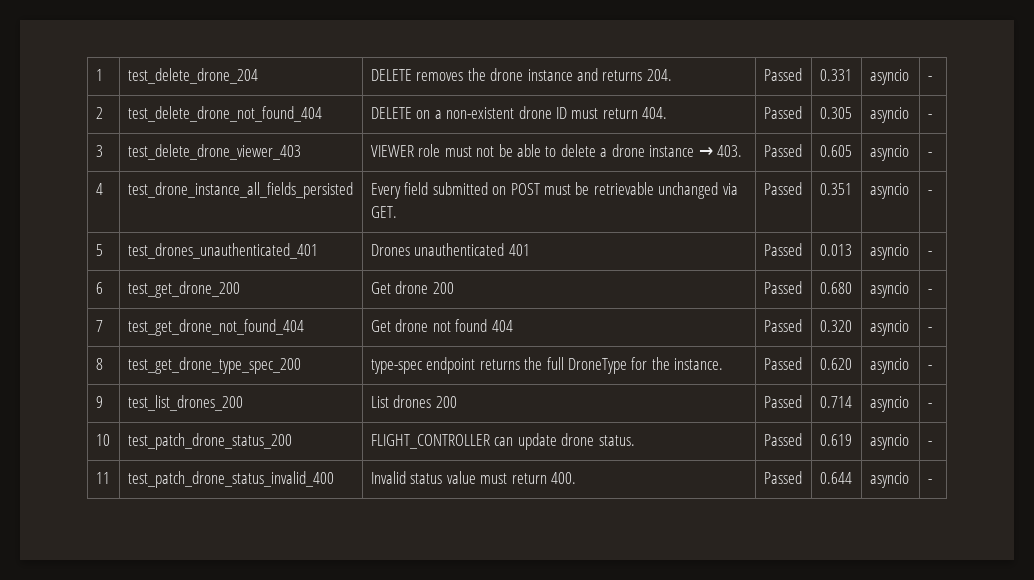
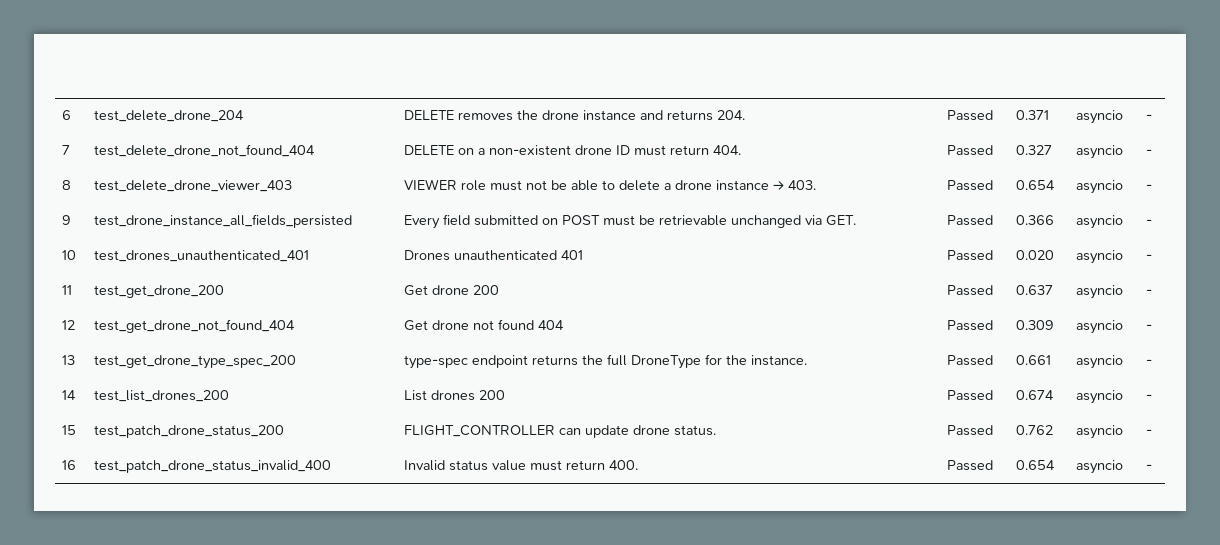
- 1 | test_delete_drone_204 | DELETE removes the drone instance and returns 204. | Passed | 0.331 | asyncio | -
- 2 | test_delete_drone_not_found_404 | DELETE on a non-existent drone ID must return 404. | Passed | 0.305 | asyncio | -
- 3 | test_delete_drone_viewer_403 | VIEWER role must not be able to delete a drone instance → 403. | Passed | 0.605 | asyncio | -
- 4 | test_drone_instance_all_fields_persisted | Every field submitted on POST must be retrievable unchanged via GET. | Passed | 0.351 | asyncio | -
- 5 | test_drones_unauthenticated_401 | Drones unauthenticated 401 | Passed | 0.013 | asyncio | -
- 6 | test_get_drone_200 | Get drone 200 | Passed | 0.680 | asyncio | -
- 7 | test_get_drone_not_found_404 | Get drone not found 404 | Passed | 0.320 | asyncio | -
- 8 | test_get_drone_type_spec_200 | type-spec endpoint returns the full DroneType for the instance. | Passed | 0.620 | asyncio | -
- 9 | test_list_drones_200 | List drones 200 | Passed | 0.714 | asyncio | -
- 10 | test_patch_drone_status_200 | FLIGHT_CONTROLLER can update drone status. | Passed | 0.619 | asyncio | -
- 11 | test_patch_drone_status_invalid_400 | Invalid status value must return 400. | Passed | 0.644 | asyncio | -
+ 6 | test_delete_drone_204 | DELETE removes the drone instance and returns 204. | Passed | 0.371 | asyncio | -
+ 7 | test_delete_drone_not_found_404 | DELETE on a non-existent drone ID must return 404. | Passed | 0.327 | asyncio | -
+ 8 | test_delete_drone_viewer_403 | VIEWER role must not be able to delete a drone instance → 403. | Passed | 0.654 | asyncio | -
+ 9 | test_drone_instance_all_fields_persisted | Every field submitted on POST must be retrievable unchanged via GET. | Passed | 0.366 | asyncio | -
+ 10 | test_drones_unauthenticated_401 | Drones unauthenticated 401 | Passed | 0.020 | asyncio | -
+ 11 | test_get_drone_200 | Get drone 200 | Passed | 0.637 | asyncio | -
+ 12 | test_get_drone_not_found_404 | Get drone not found 404 | Passed | 0.309 | asyncio | -
+ 13 | test_get_drone_type_spec_200 | type-spec endpoint returns the full DroneType for the instance. | Passed | 0.661 | asyncio | -
+ 14 | test_list_drones_200 | List drones 200 | Passed | 0.674 | asyncio | -
+ 15 | test_patch_drone_status_200 | FLIGHT_CONTROLLER can update drone status. | Passed | 0.762 | asyncio | -
+ 16 | test_patch_drone_status_invalid_400 | Invalid status value must return 400. | Passed | 0.654 | asyncio | -

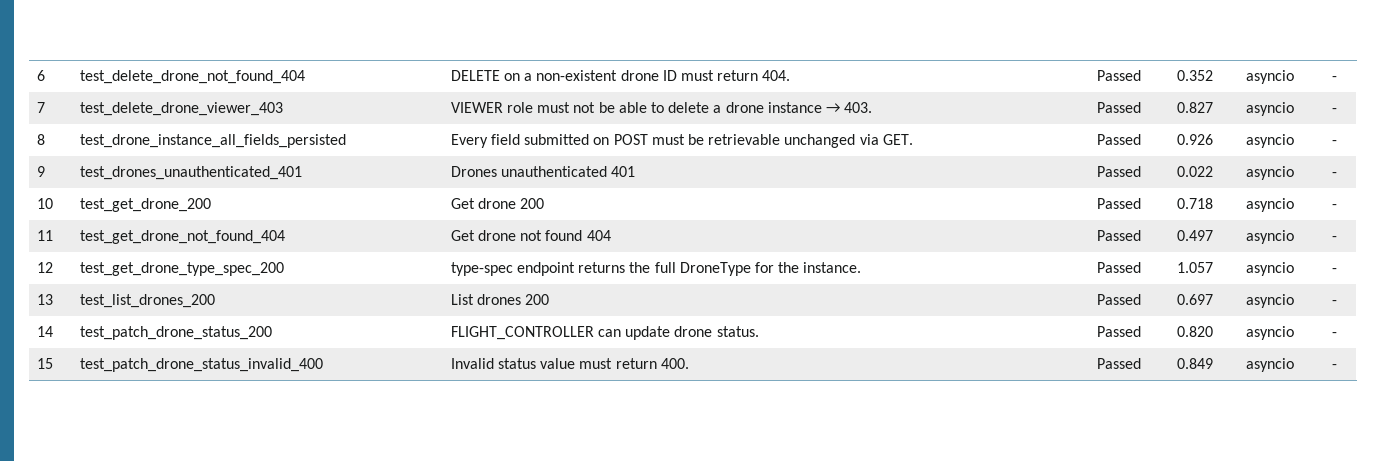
- 6 | test_delete_drone_204 | DELETE removes the drone instance and returns 204. | Passed | 0.371 | asyncio | -
- 7 | test_delete_drone_not_found_404 | DELETE on a non-existent drone ID must return 404. | Passed | 0.327 | asyncio | -
- 8 | test_delete_drone_viewer_403 | VIEWER role must not be able to delete a drone instance → 403. | Passed | 0.654 | asyncio | -
- 9 | test_drone_instance_all_fields_persisted | Every field submitted on POST must be retrievable unchanged via GET. | Passed | 0.366 | asyncio | -
- 10 | test_drones_unauthenticated_401 | Drones unauthenticated 401 | Passed | 0.020 | asyncio | -
- 11 | test_get_drone_200 | Get drone 200 | Passed | 0.637 | asyncio | -
- 12 | test_get_drone_not_found_404 | Get drone not found 404 | Passed | 0.309 | asyncio | -
- 13 | test_get_drone_type_spec_200 | type-spec endpoint returns the full DroneType for the instance. | Passed | 0.661 | asyncio | -
- 14 | test_list_drones_200 | List drones 200 | Passed | 0.674 | asyncio | -
- 15 | test_patch_drone_status_200 | FLIGHT_CONTROLLER can update drone status. | Passed | 0.762 | asyncio | -
- 16 | test_patch_drone_status_invalid_400 | Invalid status value must return 400. | Passed | 0.654 | asyncio | -
+ 6 | test_delete_drone_not_found_404 | DELETE on a non-existent drone ID must return 404. | Passed | 0.352 | asyncio | -
+ 7 | test_delete_drone_viewer_403 | VIEWER role must not be able to delete a drone instance → 403. | Passed | 0.827 | asyncio | -
+ 8 | test_drone_instance_all_fields_persisted | Every field submitted on POST must be retrievable unchanged via GET. | Passed | 0.926 | asyncio | -
+ 9 | test_drones_unauthenticated_401 | Drones unauthenticated 401 | Passed | 0.022 | asyncio | -
+ 10 | test_get_drone_200 | Get drone 200 | Passed | 0.718 | asyncio | -
+ 11 | test_get_drone_not_found_404 | Get drone not found 404 | Passed | 0.497 | asyncio | -
+ 12 | test_get_drone_type_spec_200 | type-spec endpoint returns the full DroneType for the instance. | Passed | 1.057 | asyncio | -
+ 13 | test_list_drones_200 | List drones 200 | Passed | 0.697 | asyncio | -
+ 14 | test_patch_drone_status_200 | FLIGHT_CONTROLLER can update drone status. | Passed | 0.820 | asyncio | -
+ 15 | test_patch_drone_status_invalid_400 | Invalid status value must return 400. | Passed | 0.849 | asyncio | -

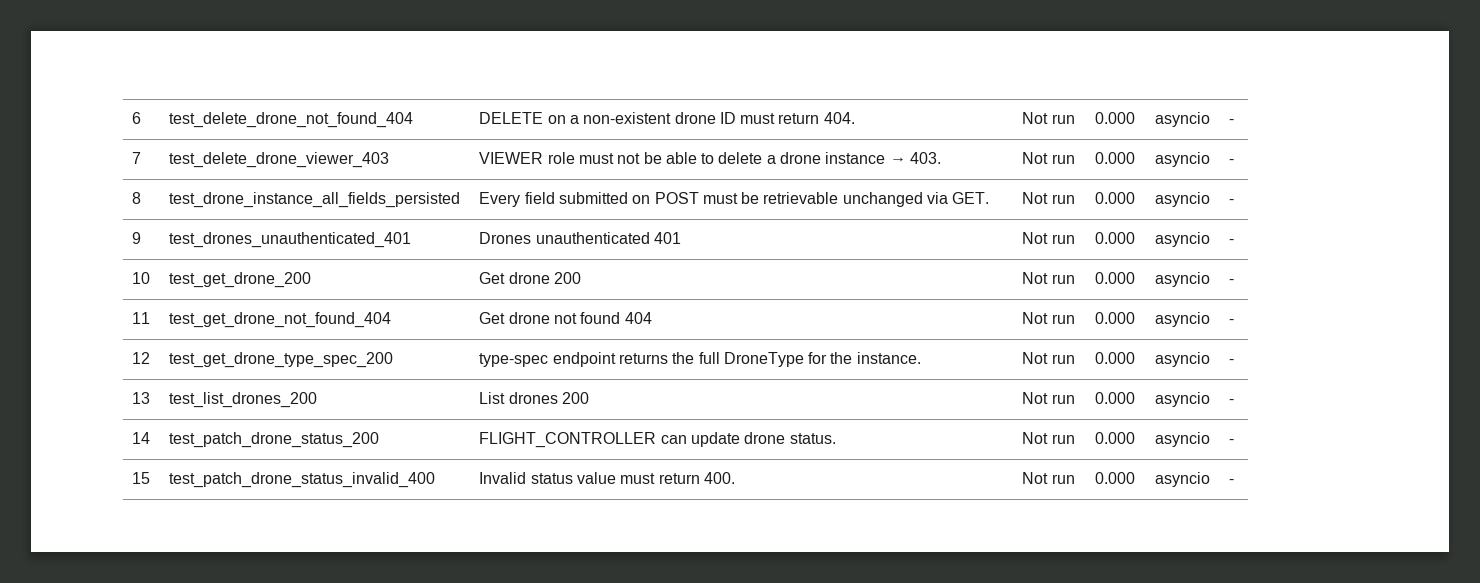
- 6 | test_delete_drone_not_found_404 | DELETE on a non-existent drone ID must return 404. | Passed | 0.352 | asyncio | -
+ 6 | test_delete_drone_not_found_404 | DELETE on a non-existent drone ID must return 404. | Not run | 0.000 | asyncio | -
- 7 | test_delete_drone_viewer_403 | VIEWER role must not be able to delete a drone instance → 403. | Passed | 0.827 | asyncio | -
+ 7 | test_delete_drone_viewer_403 | VIEWER role must not be able to delete a drone instance → 403. | Not run | 0.000 | asyncio | -
- 8 | test_drone_instance_all_fields_persisted | Every field submitted on POST must be retrievable unchanged via GET. | Passed | 0.926 | asyncio | -
+ 8 | test_drone_instance_all_fields_persisted | Every field submitted on POST must be retrievable unchanged via GET. | Not run | 0.000 | asyncio | -
- 9 | test_drones_unauthenticated_401 | Drones unauthenticated 401 | Passed | 0.022 | asyncio | -
+ 9 | test_drones_unauthenticated_401 | Drones unauthenticated 401 | Not run | 0.000 | asyncio | -
- 10 | test_get_drone_200 | Get drone 200 | Passed | 0.718 | asyncio | -
+ 10 | test_get_drone_200 | Get drone 200 | Not run | 0.000 | asyncio | -
- 11 | test_get_drone_not_found_404 | Get drone not found 404 | Passed | 0.497 | asyncio | -
+ 11 | test_get_drone_not_found_404 | Get drone not found 404 | Not run | 0.000 | asyncio | -
- 12 | test_get_drone_type_spec_200 | type-spec endpoint returns the full DroneType for the instance. | Passed | 1.057 | asyncio | -
+ 12 | test_get_drone_type_spec_200 | type-spec endpoint returns the full DroneType for the instance. | Not run | 0.000 | asyncio | -
- 13 | test_list_drones_200 | List drones 200 | Passed | 0.697 | asyncio | -
+ 13 | test_list_drones_200 | List drones 200 | Not run | 0.000 | asyncio | -
- 14 | test_patch_drone_status_200 | FLIGHT_CONTROLLER can update drone status. | Passed | 0.820 | asyncio | -
+ 14 | test_patch_drone_status_200 | FLIGHT_CONTROLLER can update drone status. | Not run | 0.000 | asyncio | -
- 15 | test_patch_drone_status_invalid_400 | Invalid status value must return 400. | Passed | 0.849 | asyncio | -
+ 15 | test_patch_drone_status_invalid_400 | Invalid status value must return 400. | Not run | 0.000 | asyncio | -

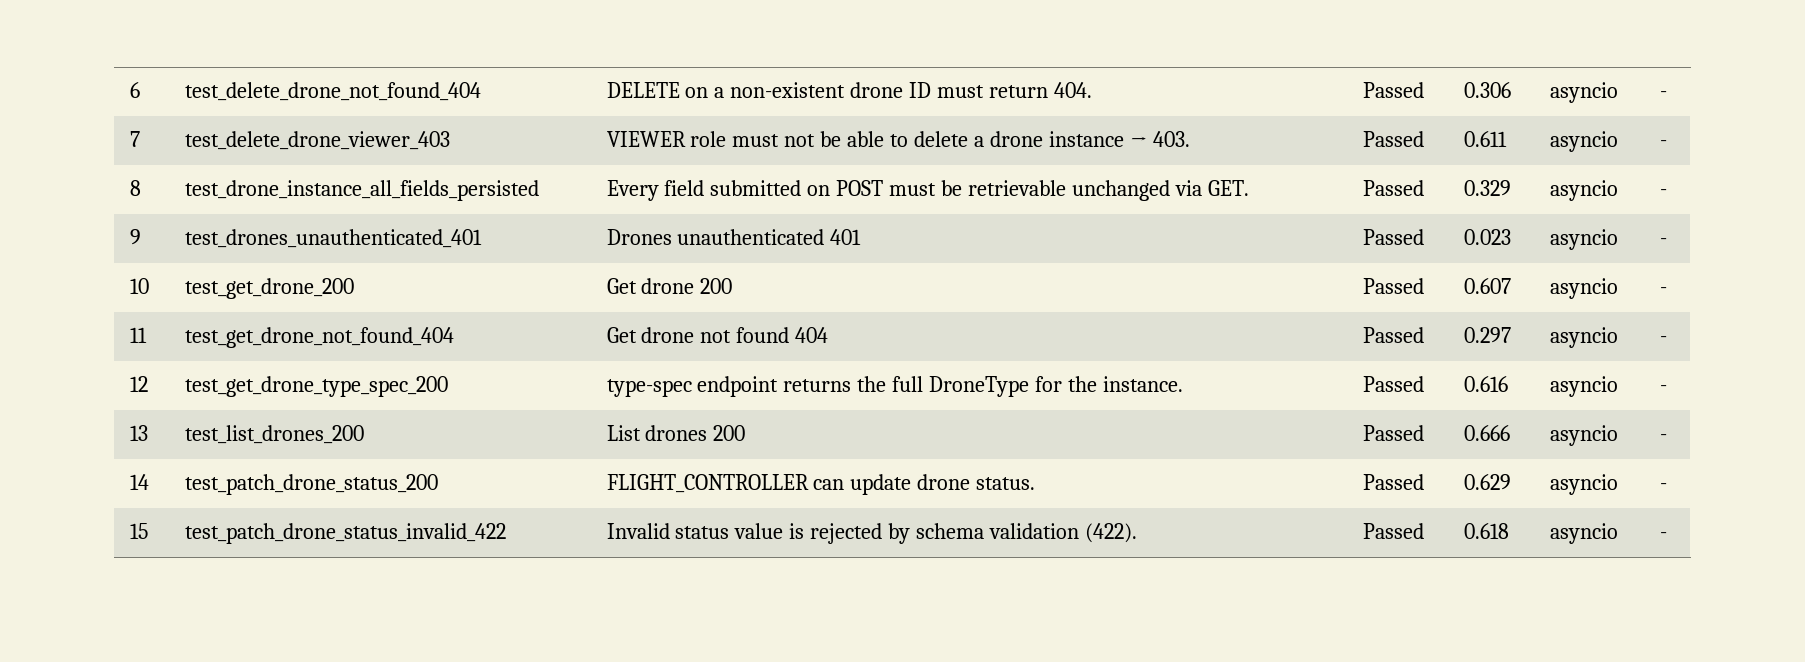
- 6 | test_delete_drone_not_found_404 | DELETE on a non-existent drone ID must return 404. | Not run | 0.000 | asyncio | -
+ 6 | test_delete_drone_not_found_404 | DELETE on a non-existent drone ID must return 404. | Passed | 0.306 | asyncio | -
- 7 | test_delete_drone_viewer_403 | VIEWER role must not be able to delete a drone instance → 403. | Not run | 0.000 | asyncio | -
+ 7 | test_delete_drone_viewer_403 | VIEWER role must not be able to delete a drone instance → 403. | Passed | 0.611 | asyncio | -
- 8 | test_drone_instance_all_fields_persisted | Every field submitted on POST must be retrievable unchanged via GET. | Not run | 0.000 | asyncio | -
+ 8 | test_drone_instance_all_fields_persisted | Every field submitted on POST must be retrievable unchanged via GET. | Passed | 0.329 | asyncio | -
- 9 | test_drones_unauthenticated_401 | Drones unauthenticated 401 | Not run | 0.000 | asyncio | -
+ 9 | test_drones_unauthenticated_401 | Drones unauthenticated 401 | Passed | 0.023 | asyncio | -
- 10 | test_get_drone_200 | Get drone 200 | Not run | 0.000 | asyncio | -
+ 10 | test_get_drone_200 | Get drone 200 | Passed | 0.607 | asyncio | -
- 11 | test_get_drone_not_found_404 | Get drone not found 404 | Not run | 0.000 | asyncio | -
+ 11 | test_get_drone_not_found_404 | Get drone not found 404 | Passed | 0.297 | asyncio | -
- 12 | test_get_drone_type_spec_200 | type-spec endpoint returns the full DroneType for the instance. | Not run | 0.000 | asyncio | -
+ 12 | test_get_drone_type_spec_200 | type-spec endpoint returns the full DroneType for the instance. | Passed | 0.616 | asyncio | -
- 13 | test_list_drones_200 | List drones 200 | Not run | 0.000 | asyncio | -
+ 13 | test_list_drones_200 | List drones 200 | Passed | 0.666 | asyncio | -
- 14 | test_patch_drone_status_200 | FLIGHT_CONTROLLER can update drone status. | Not run | 0.000 | asyncio | -
+ 14 | test_patch_drone_status_200 | FLIGHT_CONTROLLER can update drone status. | Passed | 0.629 | asyncio | -
- 15 | test_patch_drone_status_invalid_400 | Invalid status value must return 400. | Not run | 0.000 | asyncio | -
+ 15 | test_patch_drone_status_invalid_422 | Invalid status value is rejected by schema validation (422). | Passed | 0.618 | asyncio | -

